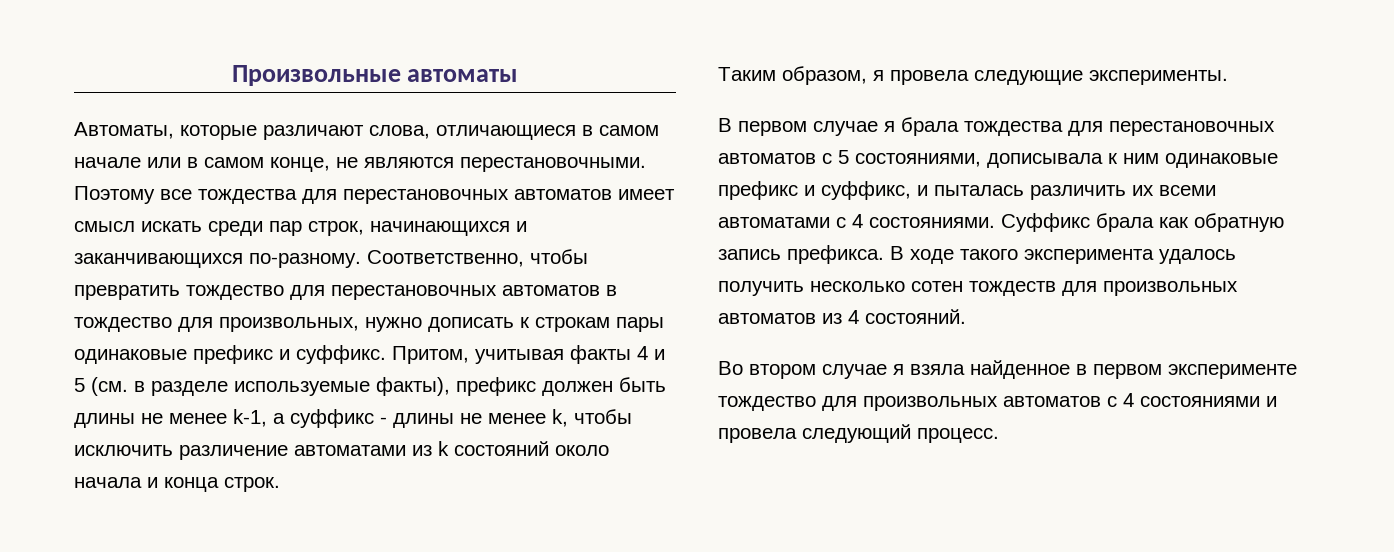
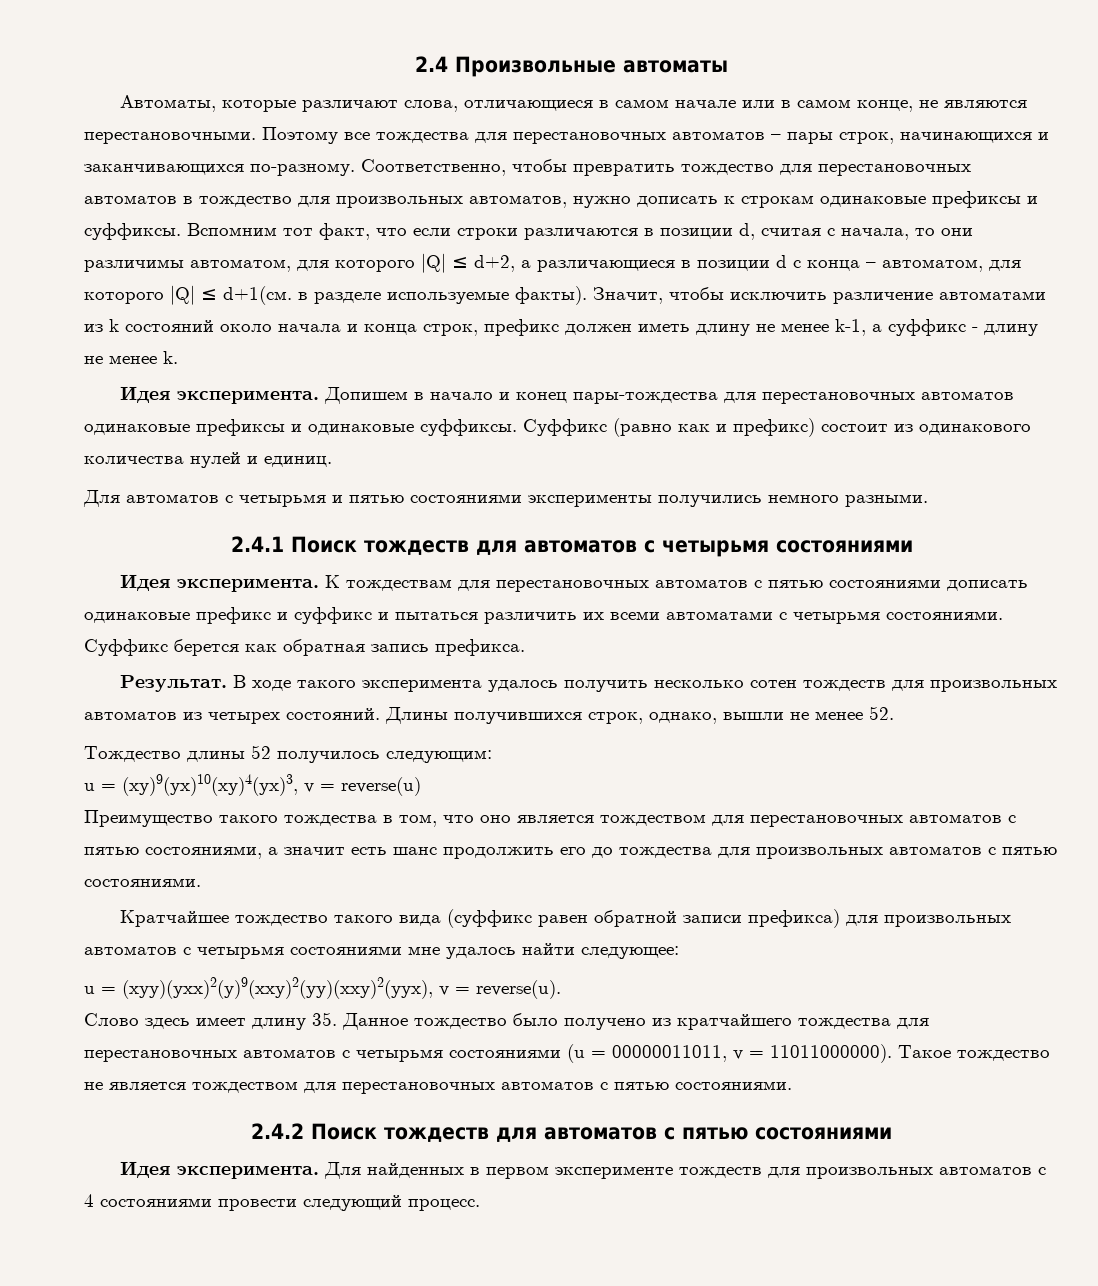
- Произвольные автоматы
+ 2.4 Произвольные автоматы
- Поэтому все тождества для перестановочных автоматов имеет смысл искать среди пар строк, начинающихся и заканчивающихся по-разному.
+ Поэтому все тождества для перестановочных автоматов – пары строк, начинающихся и заканчивающихся по-разному.
- Соответственно, чтобы превратить тождество для перестановочных автоматов в тождество для произвольных, нужно дописать к строкам пары одинаковые префикс и суффикс. Притом, учитывая факты 4 и 5 (см. в разделе используемые факты), префикс должен быть длины не менее k-1, а суффикс - длины не менее k, чтобы исключить различение автоматами из k состояний около начала и конца строк.
- Таким образом, я провела следующие эксперименты.
- В первом случае я брала тождества для перестановочных автоматов с 5 состояниями, дописывала к ним одинаковые префикс и суффикс, и пыталась различить их всеми автоматами с 4 состояниями.
+ Соответственно, чтобы превратить тождество для перестановочных автоматов в тождество для произвольных автоматов, нужно дописать к строкам одинаковые префиксы и суффиксы. Вспомним тот факт, что если строки различаются в позиции d, считая с начала, то они различимы автоматом, для которого |Q| ≤ d+2, а различающиеся в позиции d с конца – автоматом, для которого |Q| ≤ d+1(см. в разделе используемые факты). Значит, чтобы исключить различение автоматами из k состояний около начала и конца строк, префикс должен иметь длину не менее k-1, а суффикс - длину не менее k.
+ Идея эксперимента. Допишем в начало и конец пары-тождества для перестановочных автоматов одинаковые префиксы и одинаковые суффиксы. Суффикс (равно как и префикс) состоит из одинакового количества нулей и единиц.
+ Для автоматов с четырьмя и пятью состояниями эксперименты получились немного разными.
+ 2.4.1 Поиск тождеств для автоматов с четырьмя состояниями
+ Идея эксперимента. К тождествам для перестановочных автоматов с пятью состояниями дописать одинаковые префикс и суффикс и пытаться различить их всеми автоматами с четырьмя состояниями.
- Суффикс брала как обратную запись префикса.
+ Суффикс берется как обратная запись префикса.
+ Результат.
- В ходе такого эксперимента удалось получить несколько сотен тождеств для произвольных автоматов из 4 состояний.
- Во втором случае я взяла найденное в первом эксперименте тождество для произвольных автоматов с 4 состояниями и провела следующий процесс.
+ В ходе такого эксперимента удалось получить несколько сотен тождеств для произвольных автоматов из четырех состояний. Длины получившихся строк, однако, вышли не менее 52.
+ Тождество длины 52 получилось следующим:
+ u = (xy)9(yx)10(xy)4(yx)3, v = reverse(u)
+ Преимущество такого тождества в том, что оно является тождеством для перестановочных автоматов с пятью состояниями, а значит есть шанс продолжить его до тождества для произвольных автоматов с пятью состояниями.
+ Кратчайшее тождество такого вида (суффикс равен обратной записи префикса) для произвольных автоматов с четырьмя состояниями мне удалось найти следующее:
+ u = (xyy)(yxx)2(y)9(xxy)2(yy)(xxy)2(yyx), v = reverse(u).
+ Слово здесь имеет длину 35. Данное тождество было получено из кратчайшего тождества для перестановочных автоматов с четырьмя состояниями (u = 00000011011, v = 11011000000). Такое тождество не является тождеством для перестановочных автоматов с пятью состояниями.
+ 2.4.2 Поиск тождеств для автоматов с пятью состояниями
+ Идея эксперимента. Для найденных в первом эксперименте тождеств для произвольных автоматов с 4 состояниями провести следующий процесс.

